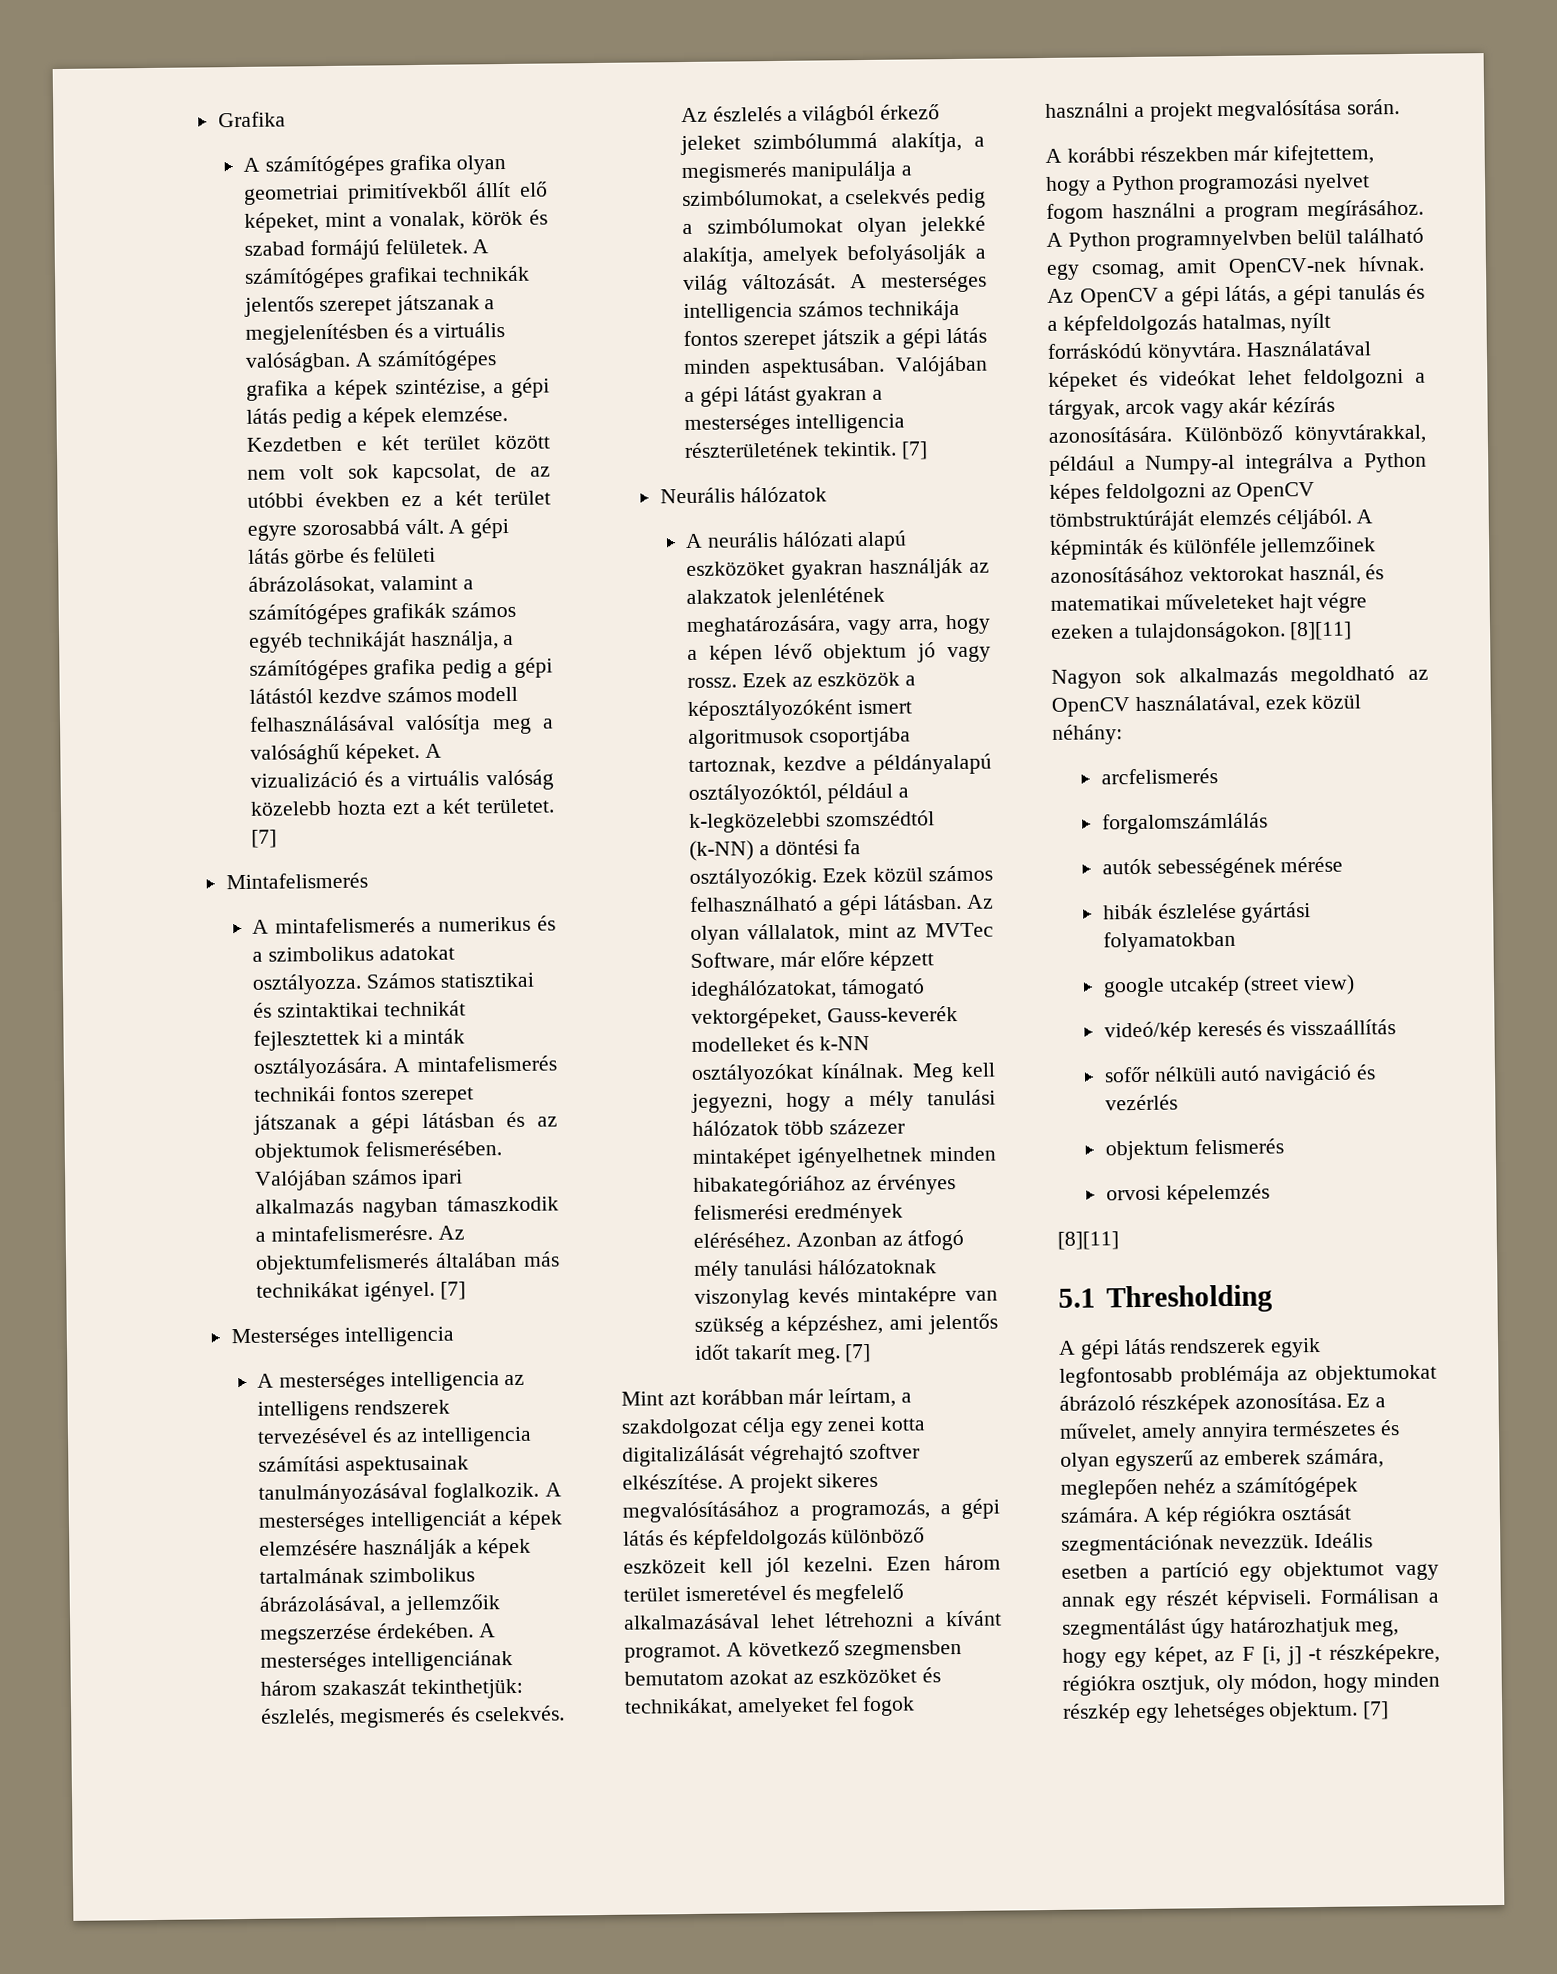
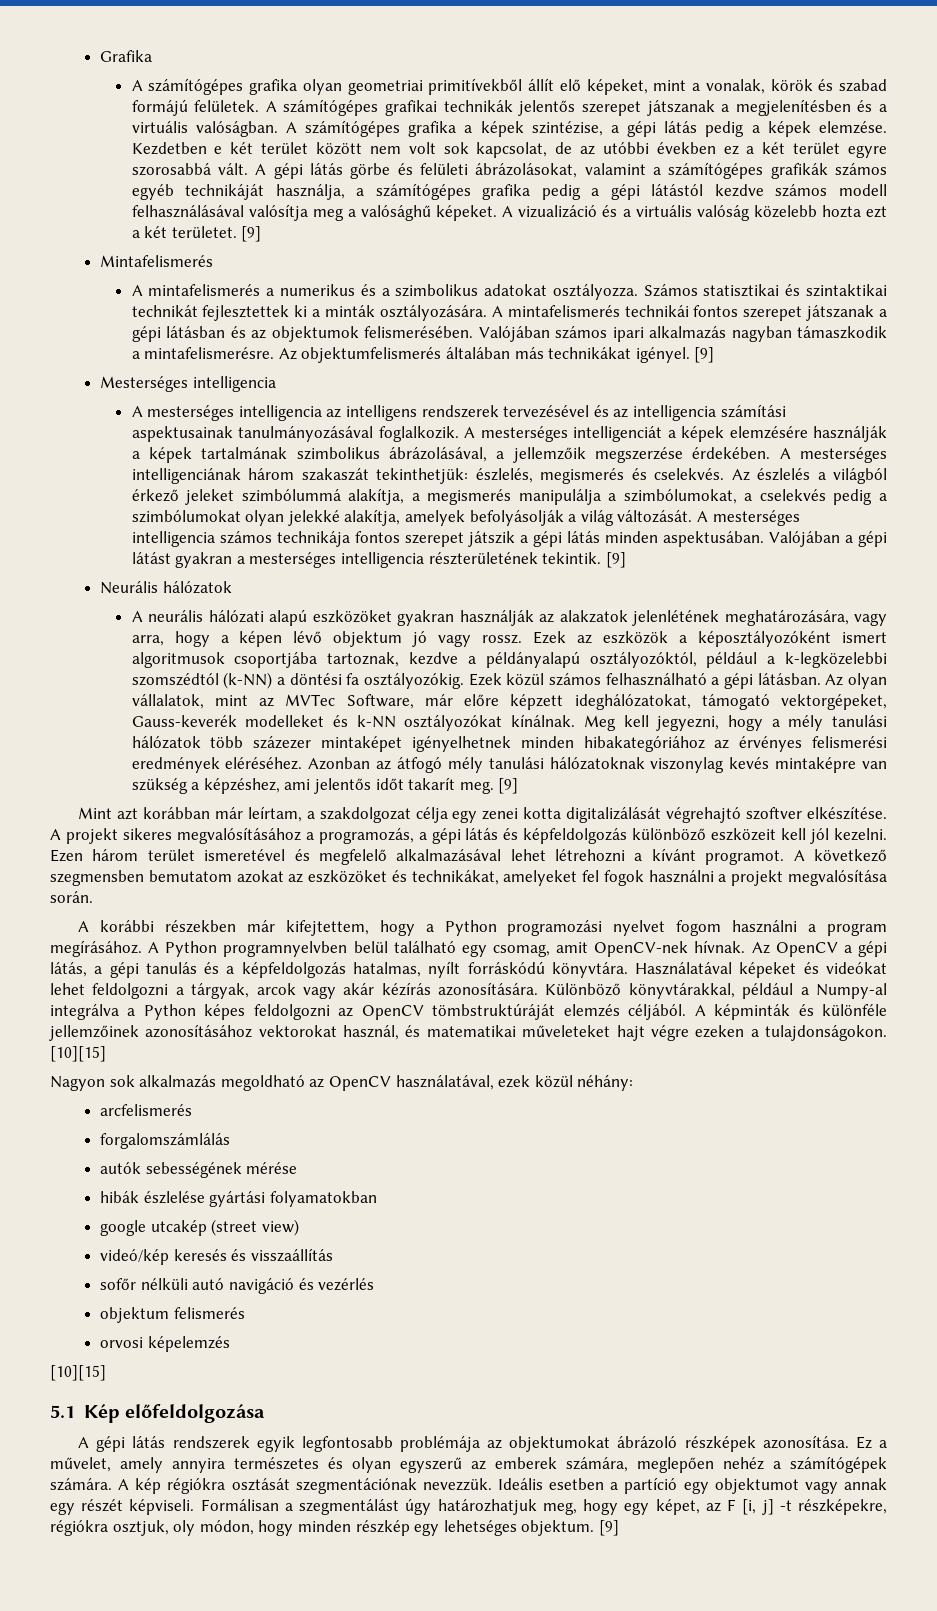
- A vizualizáció és a virtuális valóság közelebb hozta ezt a két területet. [7]
+ A vizualizáció és a virtuális valóság közelebb hozta ezt a két területet. [9]
- Az objektumfelismerés általában más technikákat igényel. [7]
+ Az objektumfelismerés általában más technikákat igényel. [9]
- Valójában a gépi látást gyakran a mesterséges intelligencia részterületének tekintik. [7]
+ Valójában a gépi látást gyakran a mesterséges intelligencia részterületének tekintik. [9]
- Azonban az átfogó mély tanulási hálózatoknak viszonylag kevés mintaképre van szükség a képzéshez, ami jelentős időt takarít meg. [7]
+ Azonban az átfogó mély tanulási hálózatoknak viszonylag kevés mintaképre van szükség a képzéshez, ami jelentős időt takarít meg. [9]
- A képminták és különféle jellemzőinek azonosításához vektorokat használ, és matematikai műveleteket hajt végre ezeken a tulajdonságokon. [8][11]
+ A képminták és különféle jellemzőinek azonosításához vektorokat használ, és matematikai műveleteket hajt végre ezeken a tulajdonságokon. [10][15]
  orvosi képelemzés
- [8][11]
+ [10][15]
- 5.1 Thresholding
+ 5.1 Kép előfeldolgozása
- Formálisan a szegmentálást úgy határozhatjuk meg, hogy egy képet, az F [i, j] -t részképekre, régiókra osztjuk, oly módon, hogy minden részkép egy lehetséges objektum. [7]
+ Formálisan a szegmentálást úgy határozhatjuk meg, hogy egy képet, az F [i, j] -t részképekre, régiókra osztjuk, oly módon, hogy minden részkép egy lehetséges objektum. [9]

